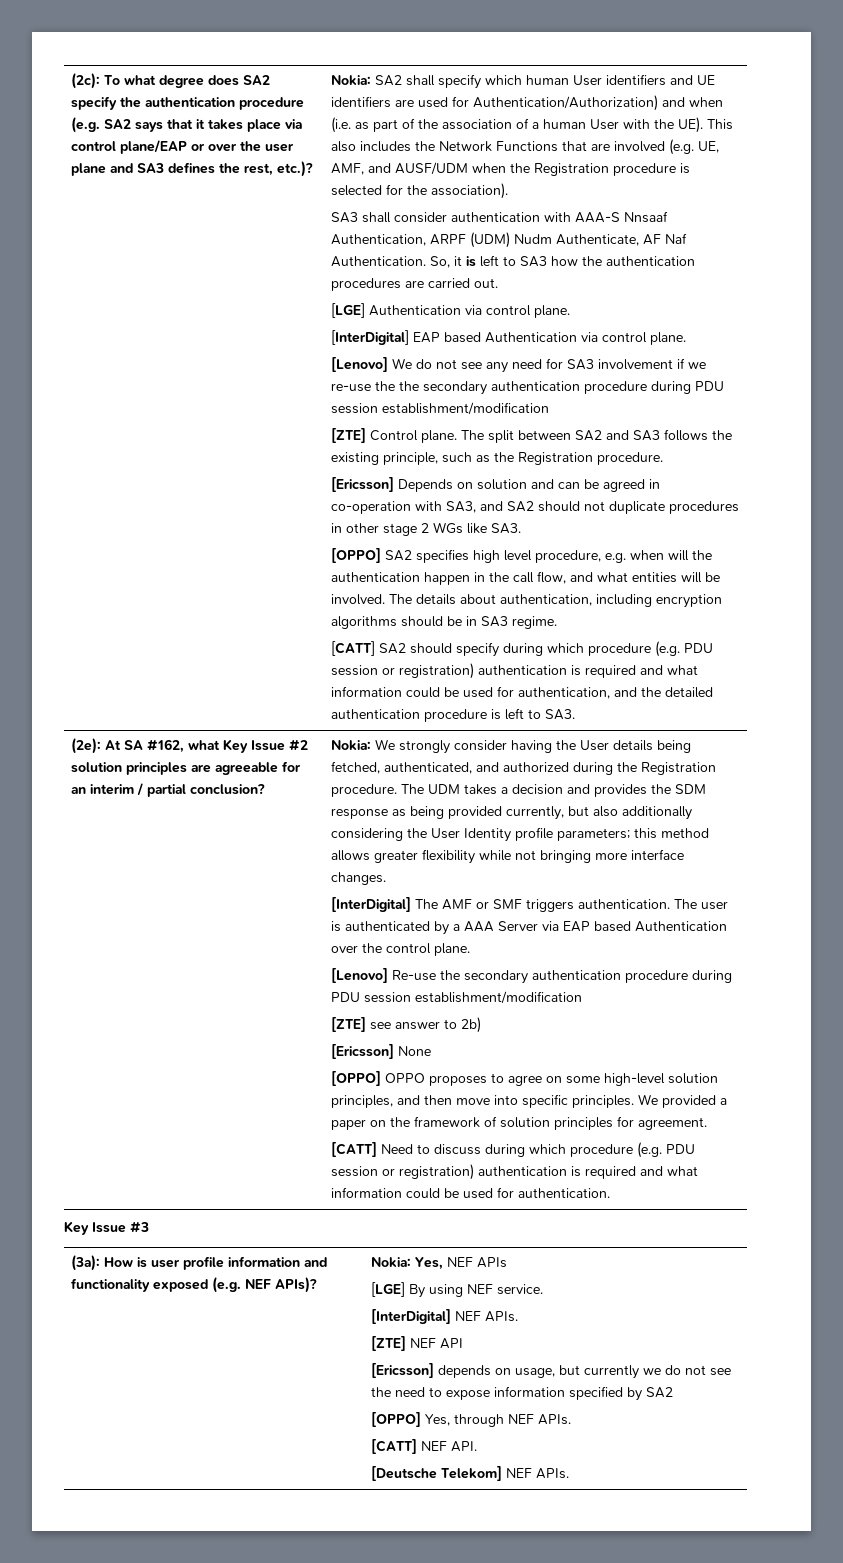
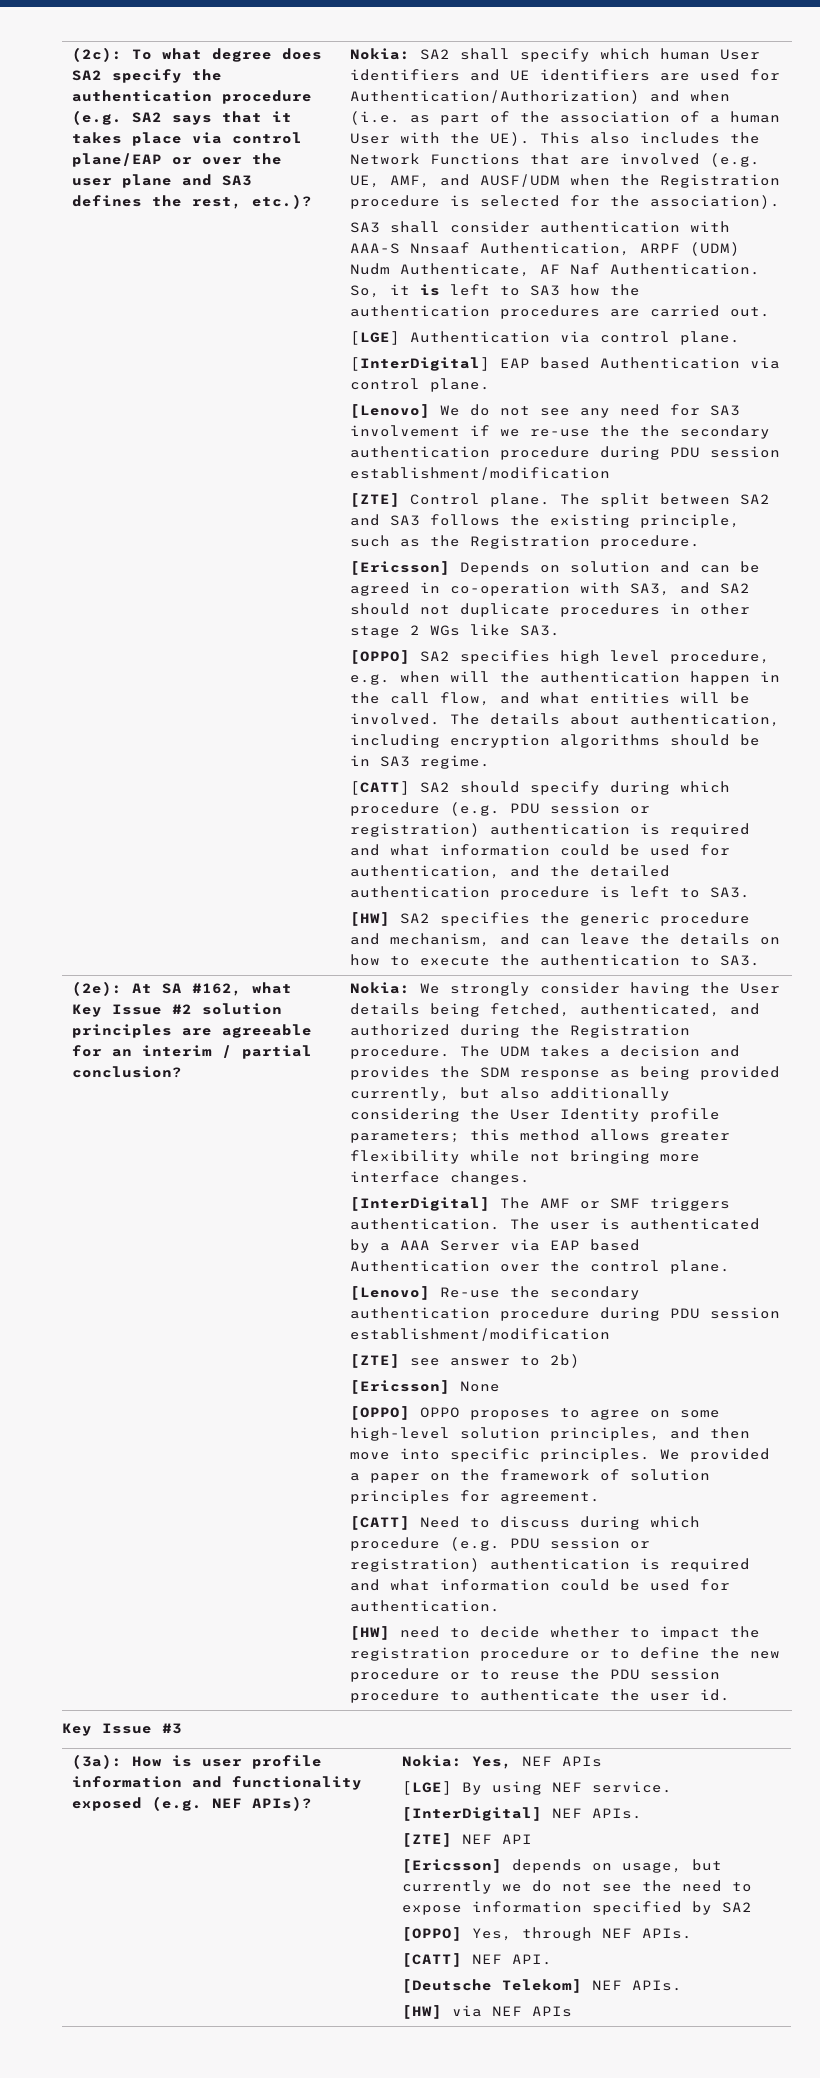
+ [HW] SA2 specifies the generic procedure and mechanism, and can leave the details on how to execute the authentication to SA3.
+ [HW] need to decide whether to impact the registration procedure or to define the new procedure or to reuse the PDU session procedure to authenticate the user id.
+ [HW] via NEF APIs

